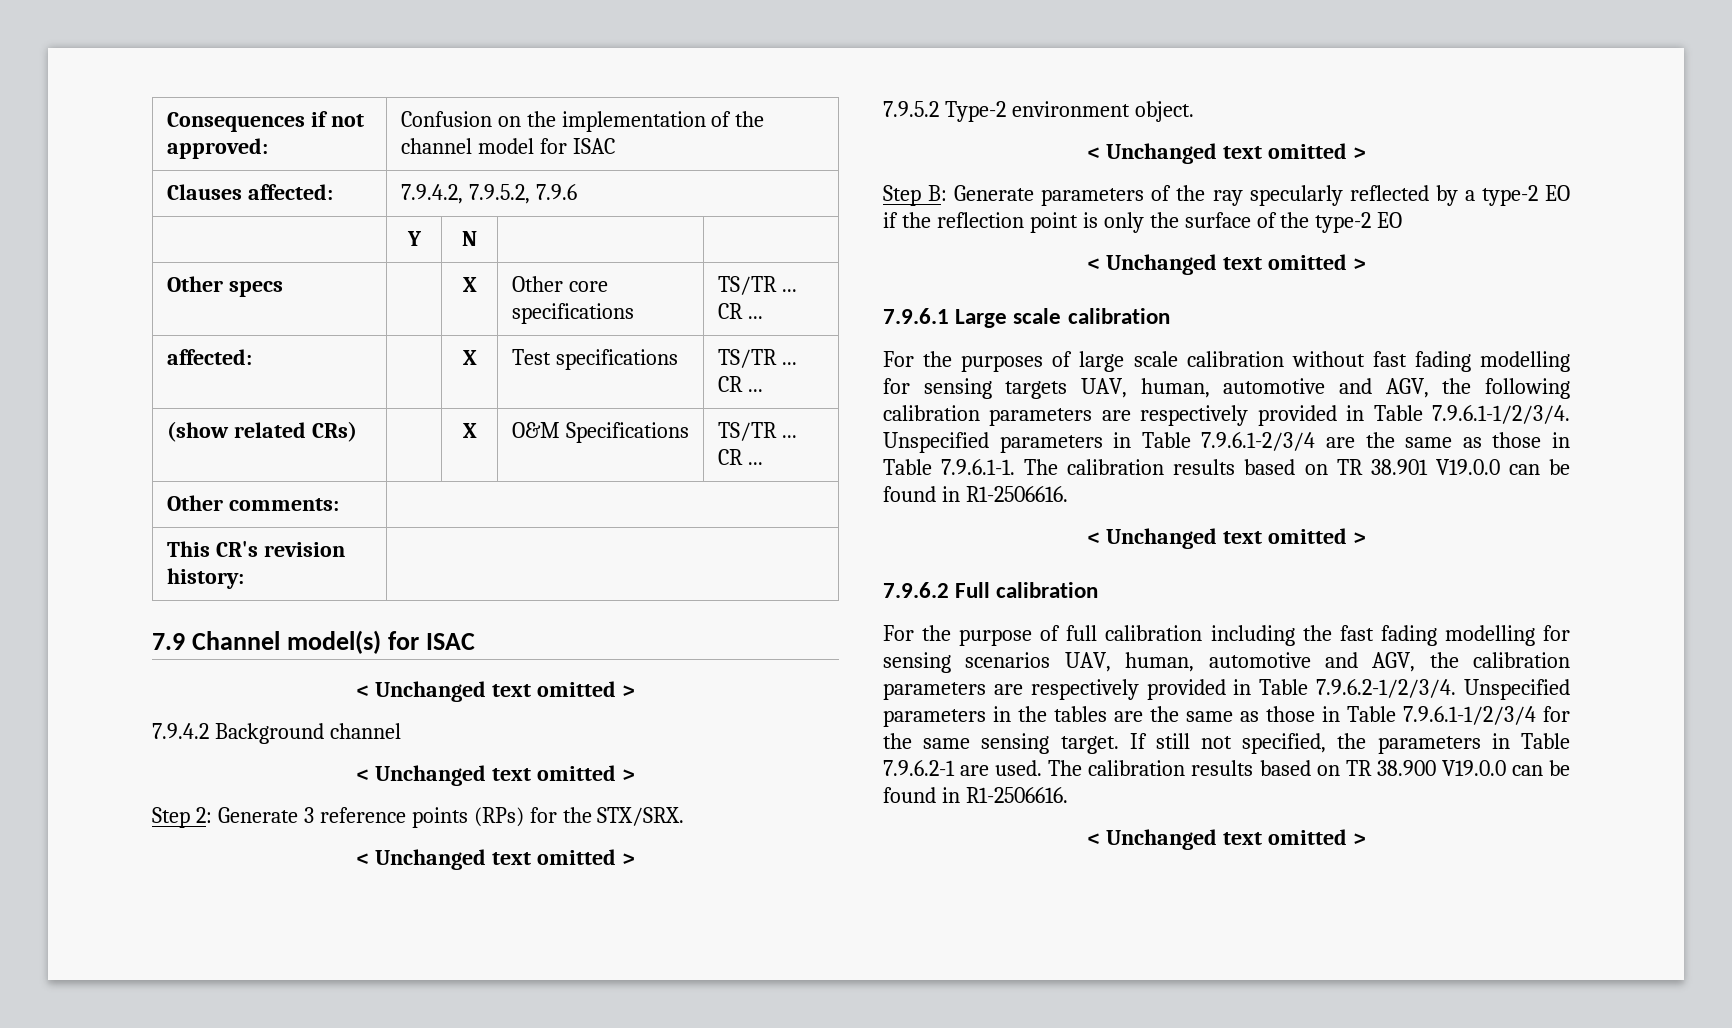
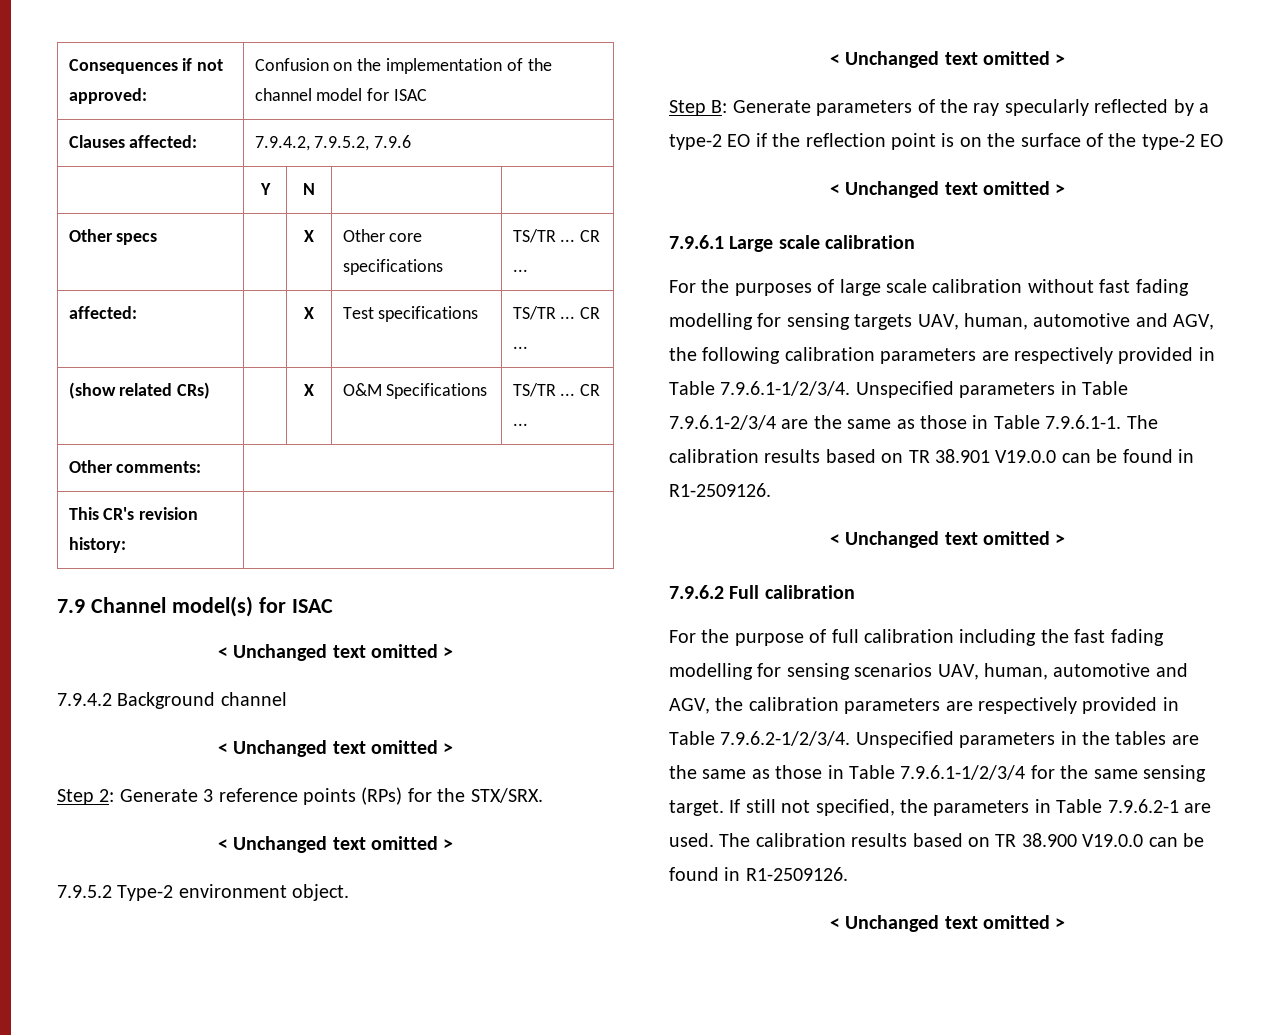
- Step B: Generate parameters of the ray specularly reflected by a type-2 EO if the reflection point is only the surface of the type-2 EO
+ Step B: Generate parameters of the ray specularly reflected by a type-2 EO if the reflection point is on the surface of the type-2 EO
- For the purposes of large scale calibration without fast fading modelling for sensing targets UAV, human, automotive and AGV, the following calibration parameters are respectively provided in Table 7.9.6.1-1/2/3/4. Unspecified parameters in Table 7.9.6.1-2/3/4 are the same as those in Table 7.9.6.1-1. The calibration results based on TR 38.901 V19.0.0 can be found in R1-2506616.
+ For the purposes of large scale calibration without fast fading modelling for sensing targets UAV, human, automotive and AGV, the following calibration parameters are respectively provided in Table 7.9.6.1-1/2/3/4. Unspecified parameters in Table 7.9.6.1-2/3/4 are the same as those in Table 7.9.6.1-1. The calibration results based on TR 38.901 V19.0.0 can be found in R1-2509126.
- The calibration results based on TR 38.900 V19.0.0 can be found in R1-2506616.
+ The calibration results based on TR 38.900 V19.0.0 can be found in R1-2509126.

